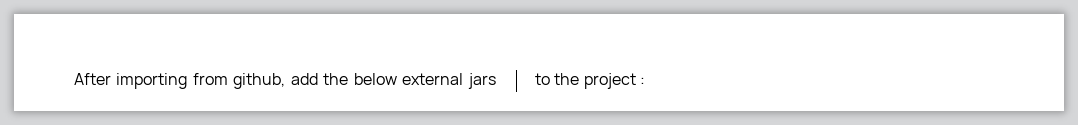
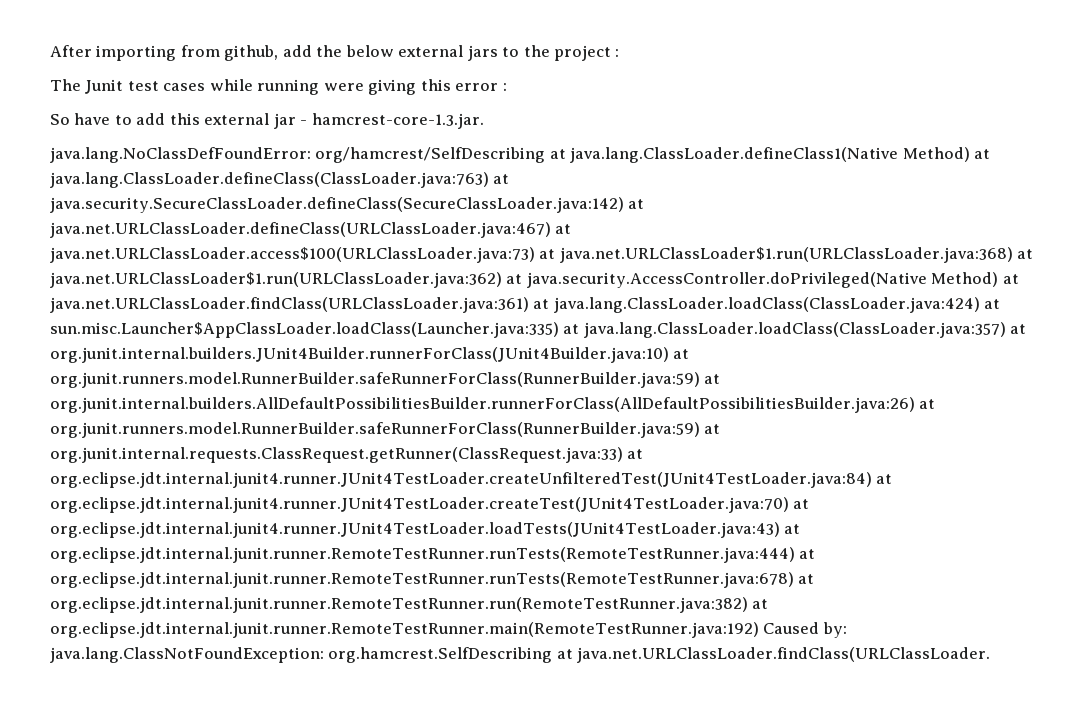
+ The Junit test cases while running were giving this error :
+ So have to add this external jar - hamcrest-core-1.3.jar.
+ java.lang.NoClassDefFoundError: org/hamcrest/SelfDescribing at java.lang.ClassLoader.defineClass1(Native Method) at java.lang.ClassLoader.defineClass(ClassLoader.java:763) at java.security.SecureClassLoader.defineClass(SecureClassLoader.java:142) at java.net.URLClassLoader.defineClass(URLClassLoader.java:467) at java.net.URLClassLoader.access$100(URLClassLoader.java:73) at java.net.URLClassLoader$1.run(URLClassLoader.java:368) at java.net.URLClassLoader$1.run(URLClassLoader.java:362) at java.security.AccessController.doPrivileged(Native Method) at java.net.URLClassLoader.findClass(URLClassLoader.java:361) at java.lang.ClassLoader.loadClass(ClassLoader.java:424) at sun.misc.Launcher$AppClassLoader.loadClass(Launcher.java:335) at java.lang.ClassLoader.loadClass(ClassLoader.java:357) at org.junit.internal.builders.JUnit4Builder.runnerForClass(JUnit4Builder.java:10) at org.junit.runners.model.RunnerBuilder.safeRunnerForClass(RunnerBuilder.java:59) at org.junit.internal.builders.AllDefaultPossibilitiesBuilder.runnerForClass(AllDefaultPossibilitiesBuilder.java:26) at org.junit.runners.model.RunnerBuilder.safeRunnerForClass(RunnerBuilder.java:59) at org.junit.internal.requests.ClassRequest.getRunner(ClassRequest.java:33) at org.eclipse.jdt.internal.junit4.runner.JUnit4TestLoader.createUnfilteredTest(JUnit4TestLoader.java:84) at org.eclipse.jdt.internal.junit4.runner.JUnit4TestLoader.createTest(JUnit4TestLoader.java:70) at org.eclipse.jdt.internal.junit4.runner.JUnit4TestLoader.loadTests(JUnit4TestLoader.java:43) at org.eclipse.jdt.internal.junit.runner.RemoteTestRunner.runTests(RemoteTestRunner.java:444) at org.eclipse.jdt.internal.junit.runner.RemoteTestRunner.runTests(RemoteTestRunner.java:678) at org.eclipse.jdt.internal.junit.runner.RemoteTestRunner.run(RemoteTestRunner.java:382) at org.eclipse.jdt.internal.junit.runner.RemoteTestRunner.main(RemoteTestRunner.java:192) Caused by: java.lang.ClassNotFoundException: org.hamcrest.SelfDescribing at java.net.URLClassLoader.findClass(URLClassLoader.

